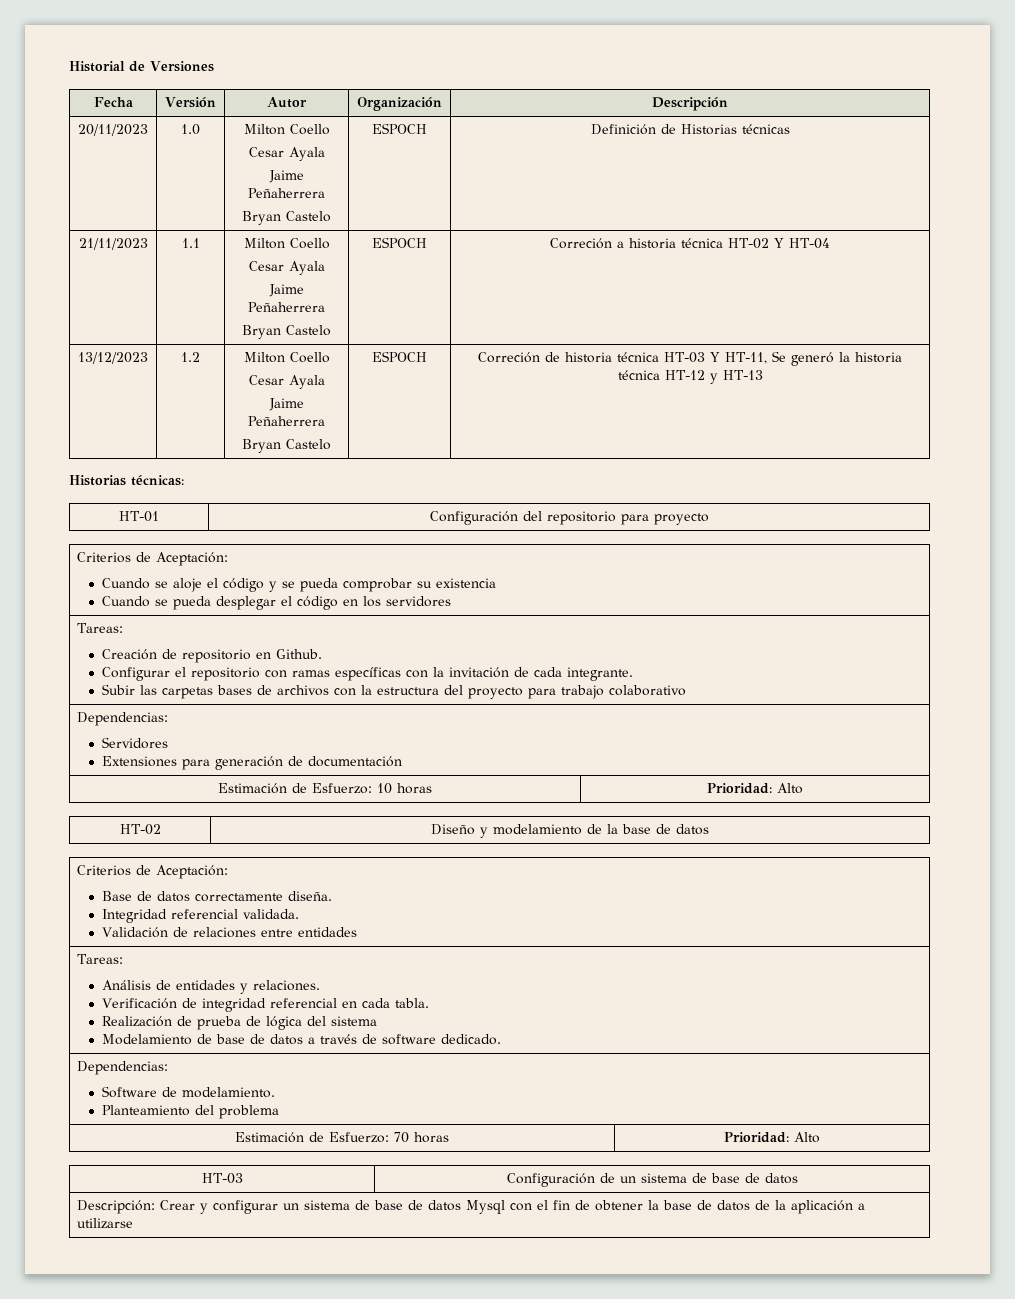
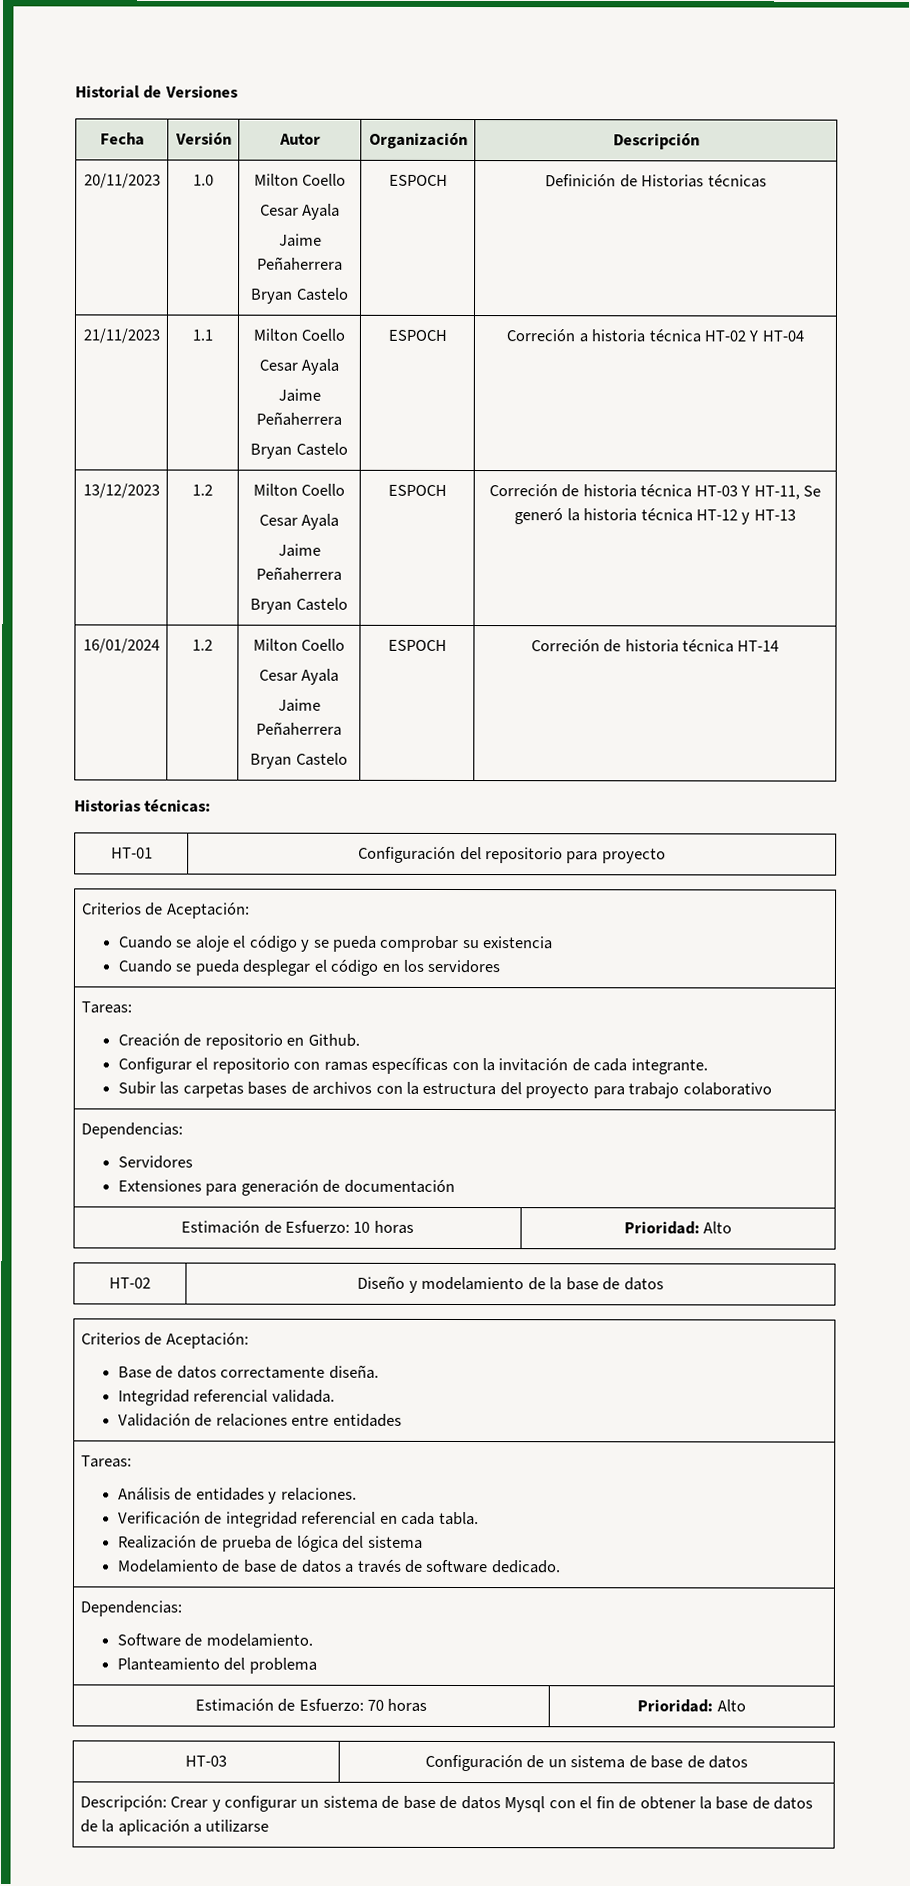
+ 16/01/2024 | 1.2 | Milton Coello
+ Cesar Ayala
+ Jaime Peñaherrera
+ Bryan Castelo | ESPOCH | Correción de historia técnica HT-14

